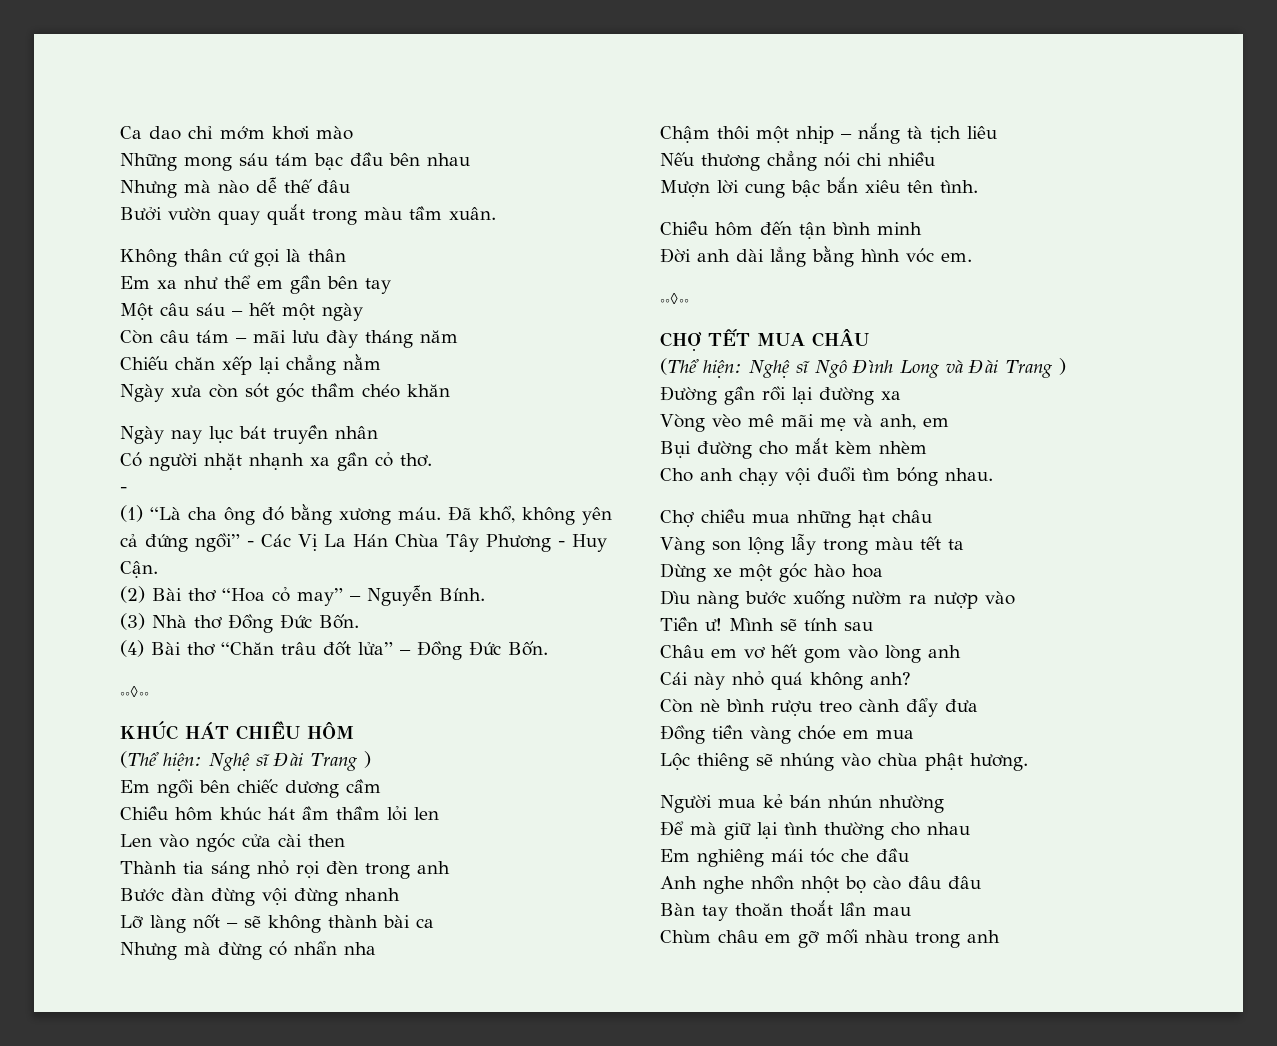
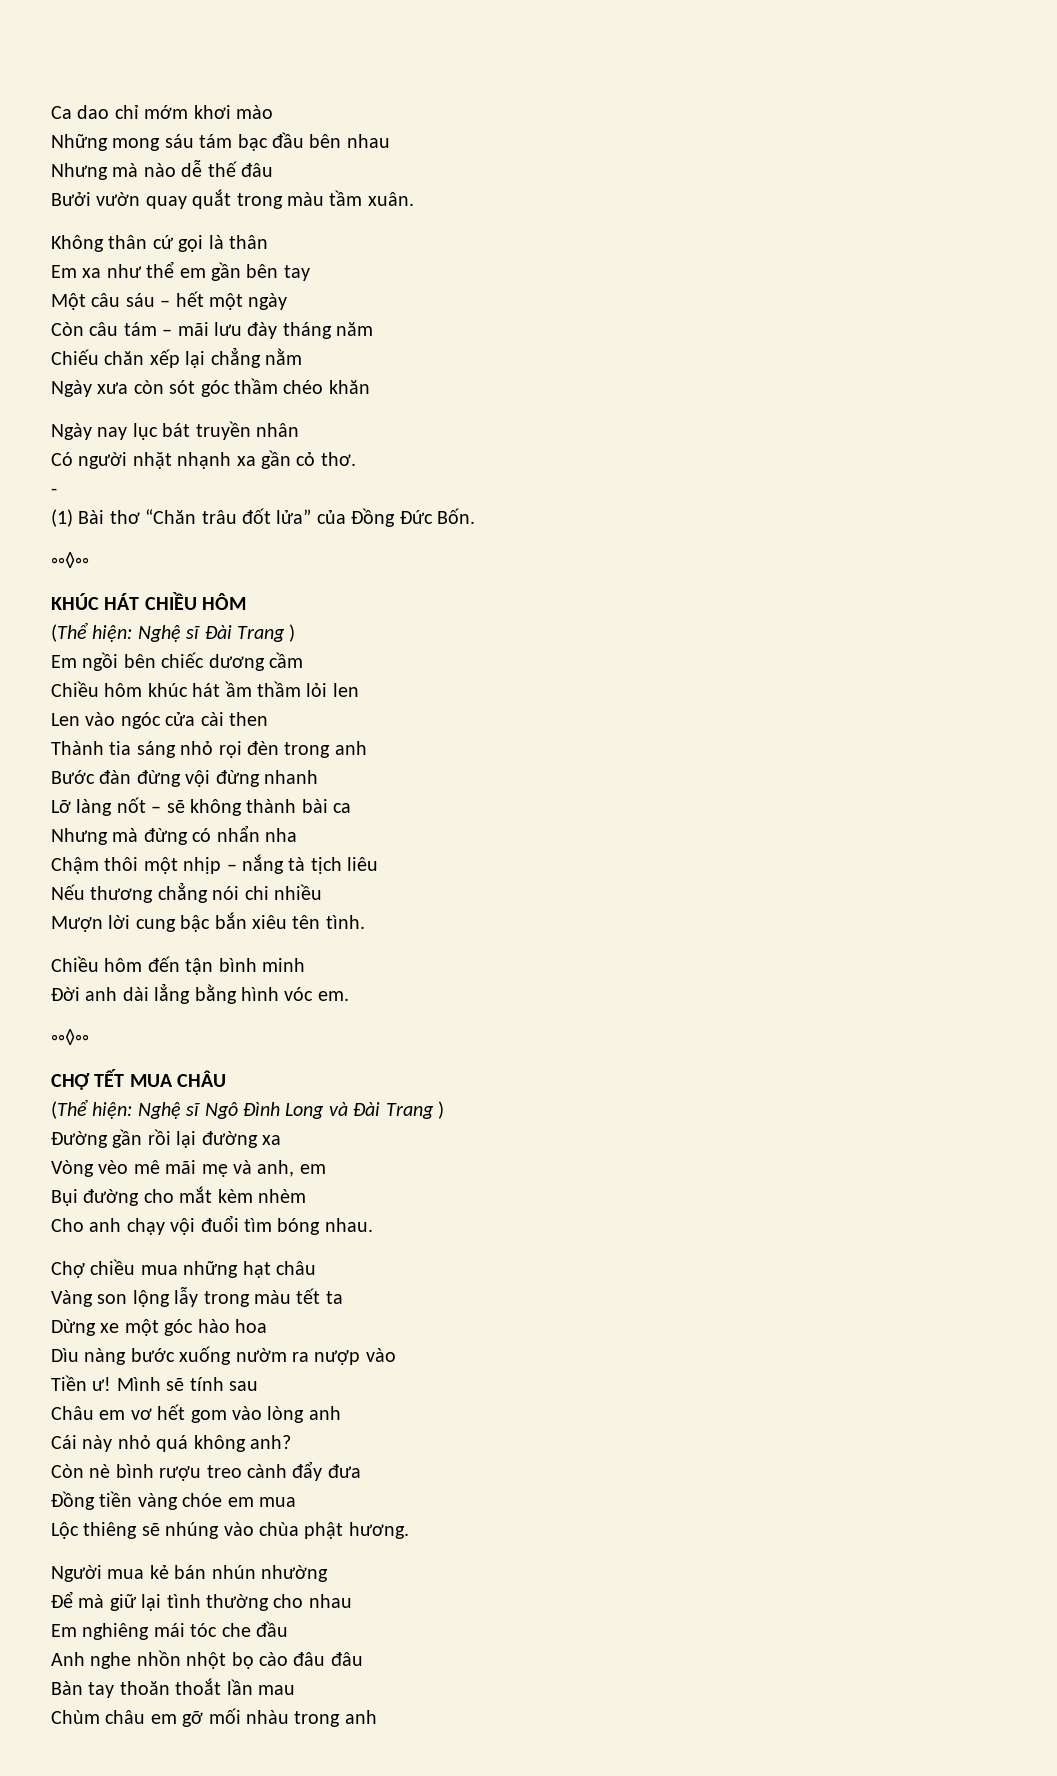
- (1) “Là cha ông đó bằng xương máu. Đã khổ, không yên cả đứng ngồi” - Các Vị La Hán Chùa Tây Phương - Huy Cận.
- (2) Bài thơ “Hoa cỏ may” – Nguyễn Bính.
- (3) Nhà thơ Đồng Đức Bốn.
- (4) Bài thơ “Chăn trâu đốt lửa” – Đồng Đức Bốn.
+ (1) Bài thơ “Chăn trâu đốt lửa” của Đồng Đức Bốn.

